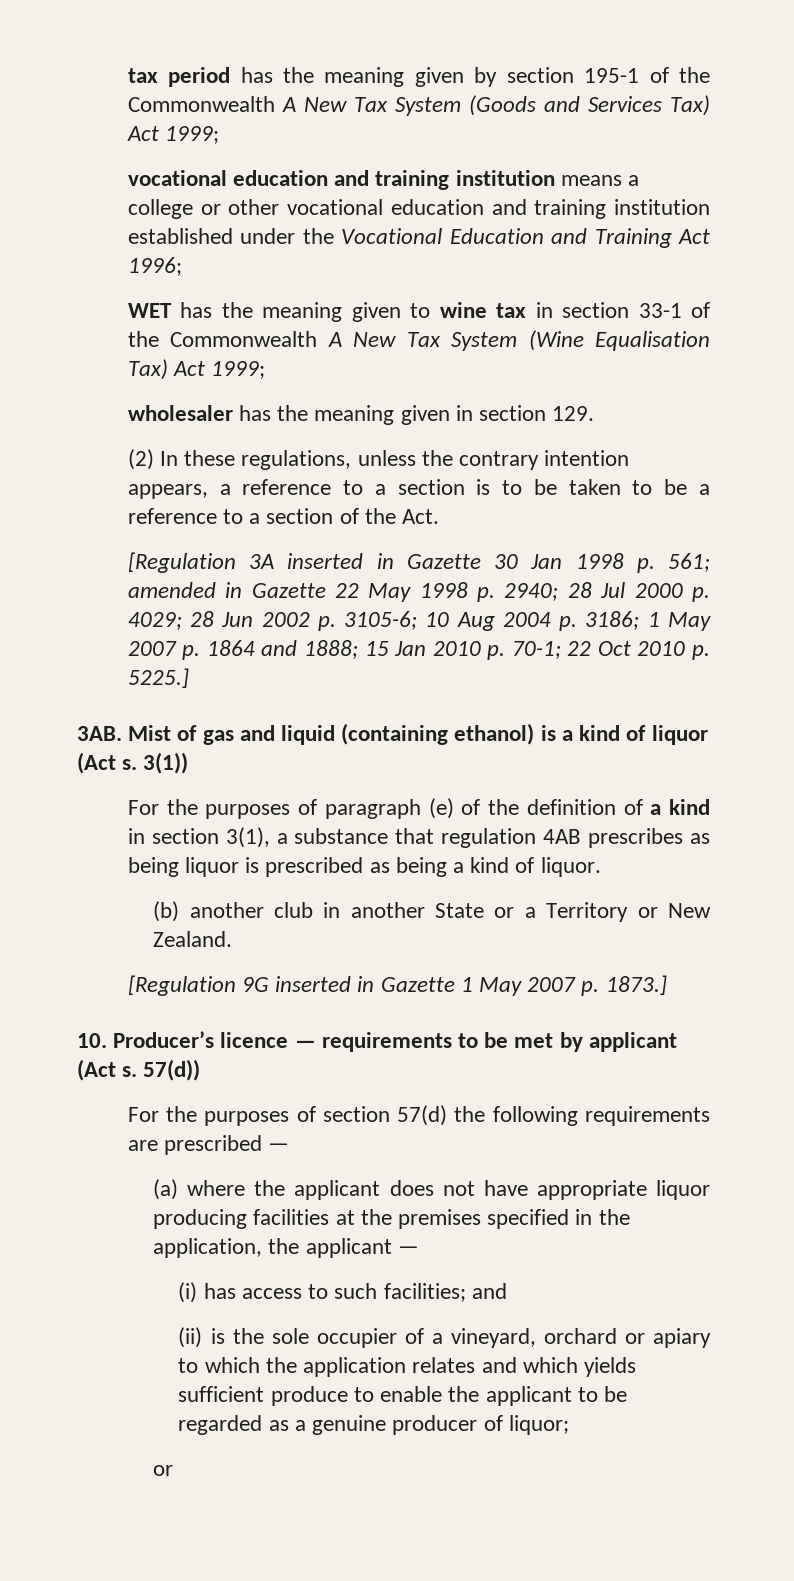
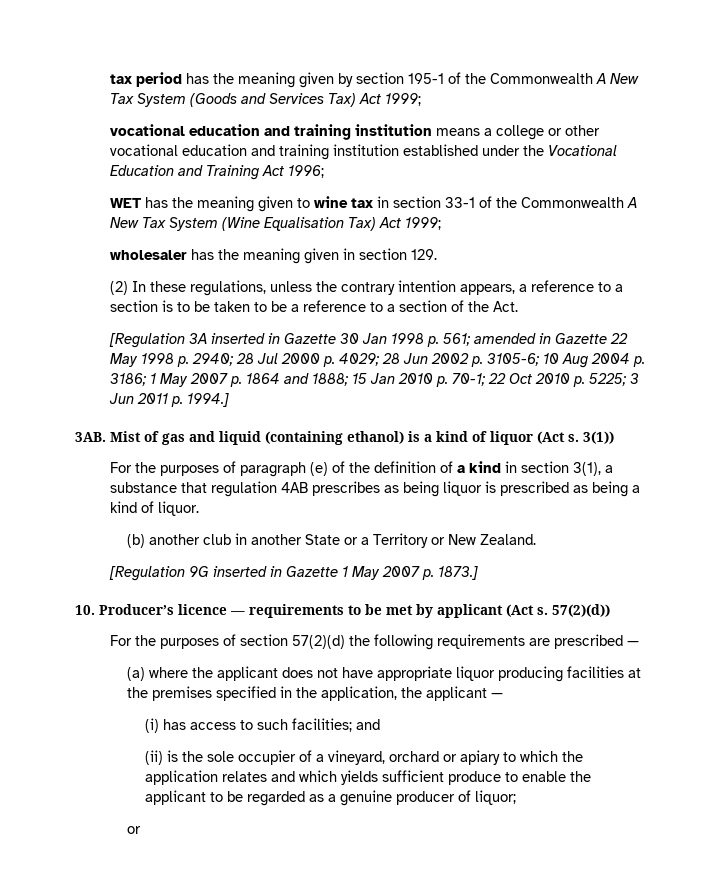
- [Regulation 3A inserted in Gazette 30 Jan 1998 p. 561; amended in Gazette 22 May 1998 p. 2940; 28 Jul 2000 p. 4029; 28 Jun 2002 p. 3105-6; 10 Aug 2004 p. 3186; 1 May 2007 p. 1864 and 1888; 15 Jan 2010 p. 70-1; 22 Oct 2010 p. 5225.]
+ [Regulation 3A inserted in Gazette 30 Jan 1998 p. 561; amended in Gazette 22 May 1998 p. 2940; 28 Jul 2000 p. 4029; 28 Jun 2002 p. 3105-6; 10 Aug 2004 p. 3186; 1 May 2007 p. 1864 and 1888; 15 Jan 2010 p. 70-1; 22 Oct 2010 p. 5225; 3 Jun 2011 p. 1994.]
- 57(d))
+ 57(2)(d))
- For the purposes of section 57(d) the following requirements are prescribed —
+ For the purposes of section 57(2)(d) the following requirements are prescribed —

